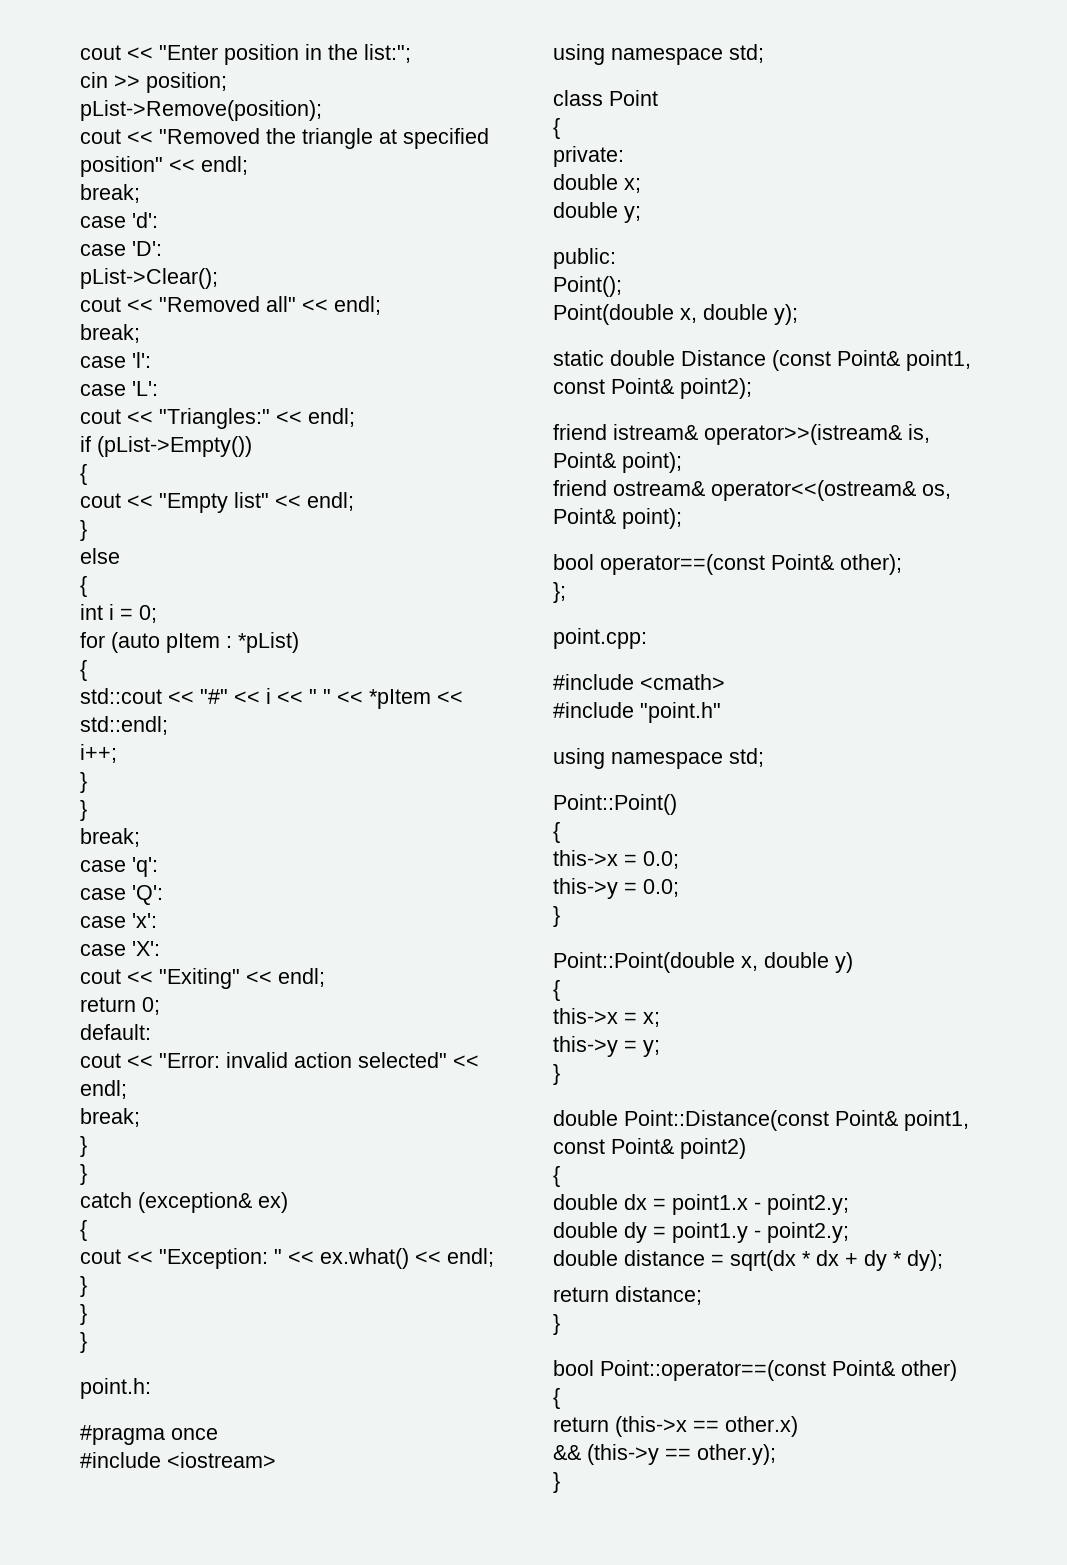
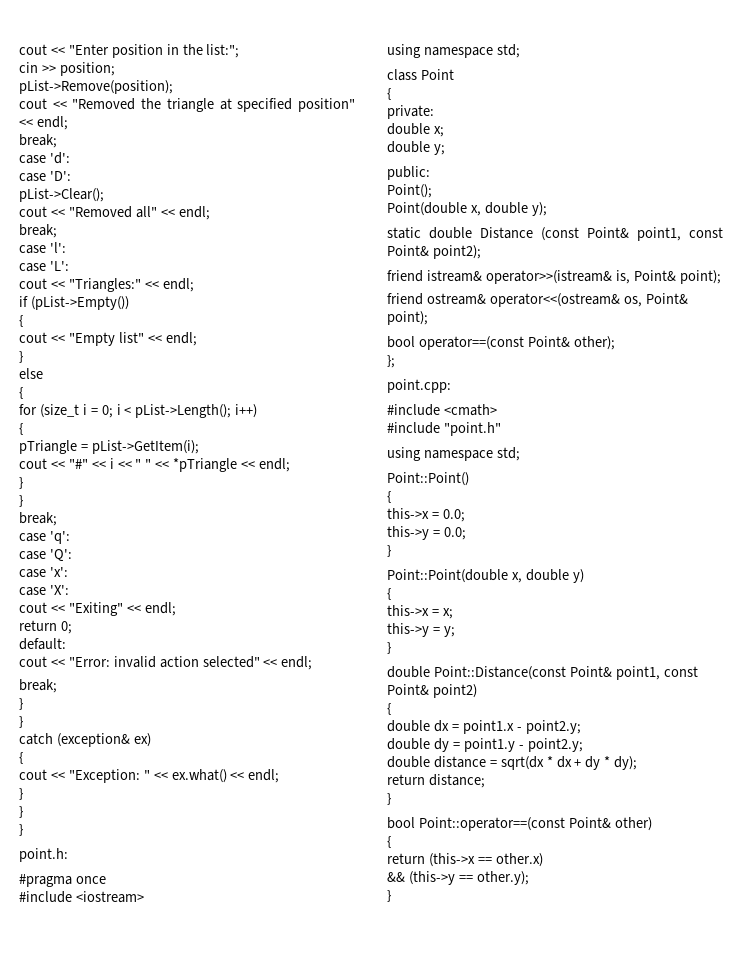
- int i = 0;
- for (auto pItem : *pList)
+ for (size_t i = 0; i < pList->Length(); i++)
  {
- std::cout << "#" << i << " " << *pItem << std::endl;
- i++;
+ pTriangle = pList->GetItem(i);
+ cout << "#" << i << " " << *pTriangle << endl;

